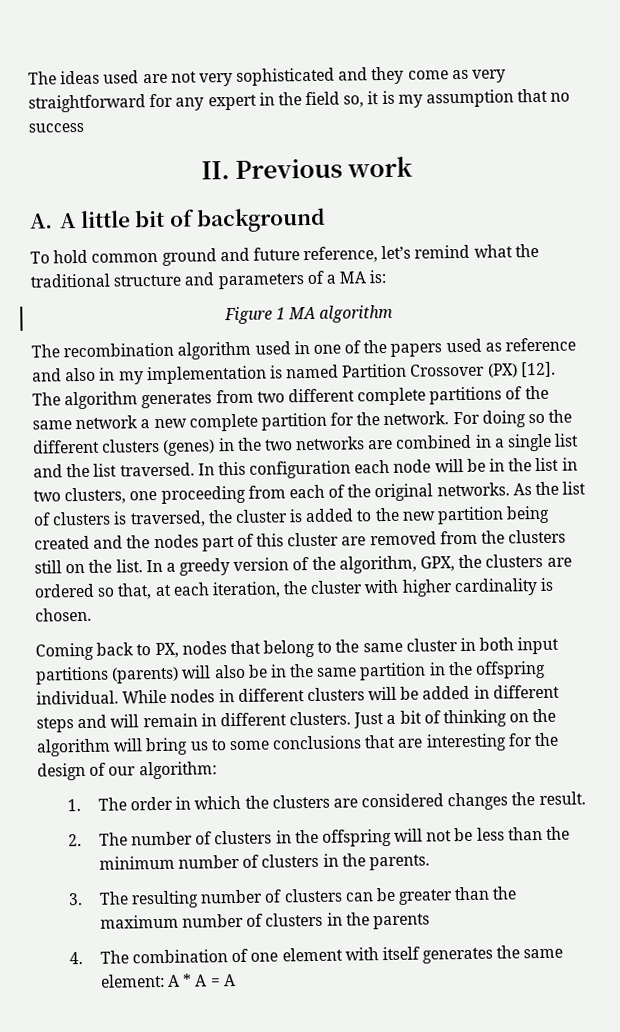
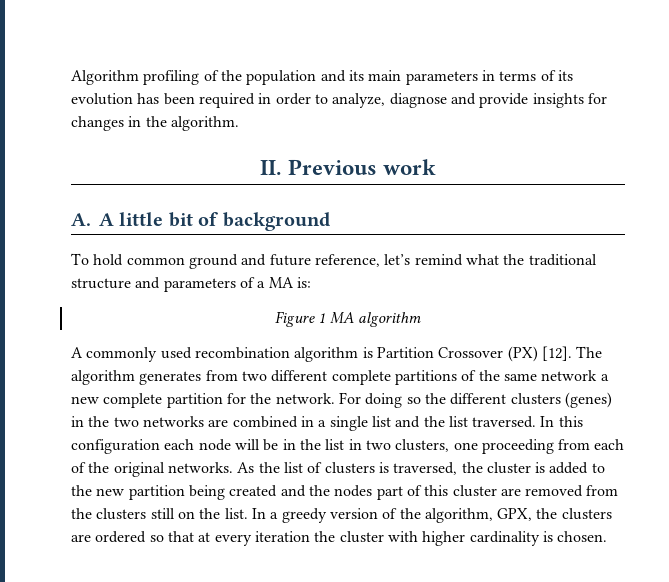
- The ideas used are not very sophisticated and they come as very straightforward for any expert in the field so, it is my assumption that no success
+ Algorithm profiling of the population and its main parameters in terms of its evolution has been required in order to analyze, diagnose and provide insights for changes in the algorithm.
- The recombination algorithm used in one of the papers used as reference and also in my implementation is named Partition Crossover (PX) [12].
+ A commonly used recombination algorithm is Partition Crossover (PX) [12].
- In a greedy version of the algorithm, GPX, the clusters are ordered so that, at each iteration, the cluster with higher cardinality is chosen.
+ In a greedy version of the algorithm, GPX, the clusters are ordered so that at every iteration the cluster with higher cardinality is chosen.
- Coming back to PX, nodes that belong to the same cluster in both input partitions (parents) will also be in the same partition in the offspring individual. While nodes in different clusters will be added in different steps and will remain in different clusters. Just a bit of thinking on the algorithm will bring us to some conclusions that are interesting for the design of our algorithm:
- 1. The order in which the clusters are considered changes the result.
- 2. The number of clusters in the offspring will not be less than the minimum number of clusters in the parents.
- 3. The resulting number of clusters can be greater than the maximum number of clusters in the parents
- 4. The combination of one element with itself generates the same element: A * A = A

